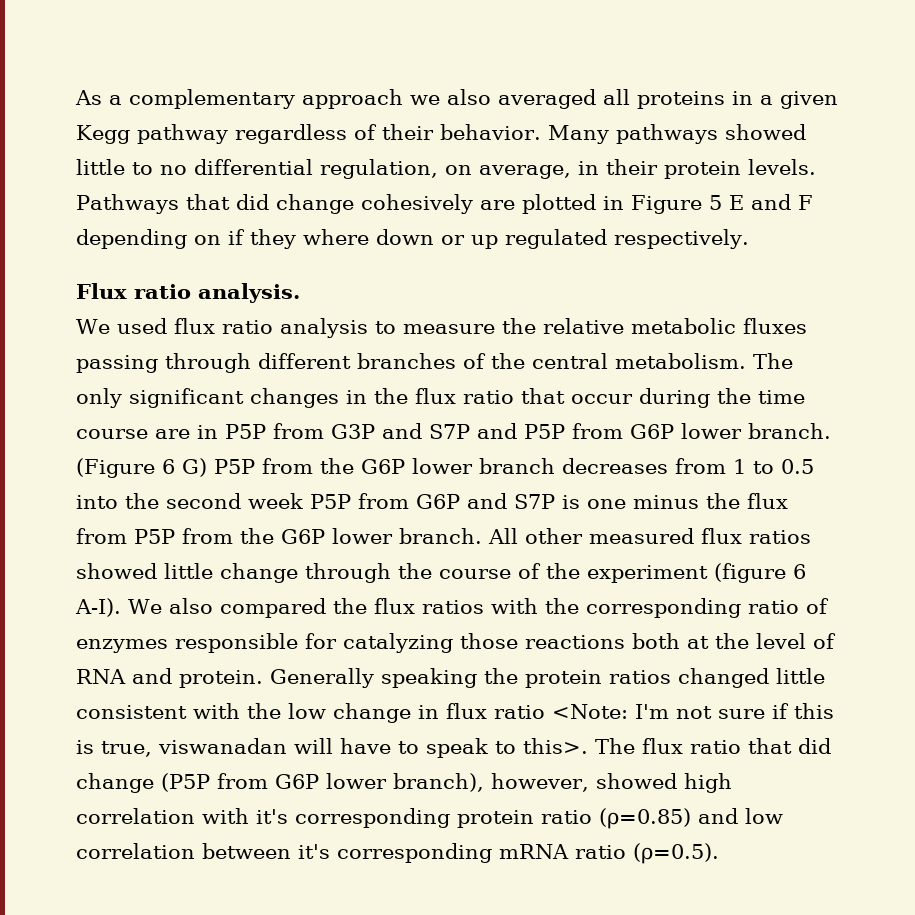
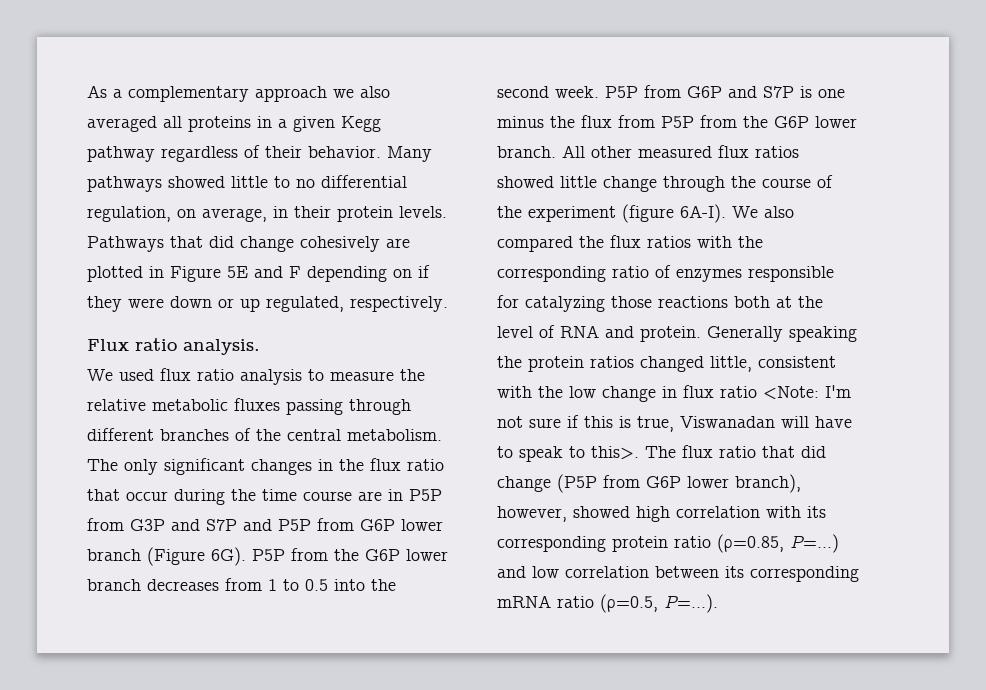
- Pathways that did change cohesively are plotted in Figure 5 E and F depending on if they where down or up regulated respectively.
+ Pathways that did change cohesively are plotted in Figure 5E and F depending on if they were down or up regulated, respectively.
- The only significant changes in the flux ratio that occur during the time course are in P5P from G3P and S7P and P5P from G6P lower branch. (Figure 6 G) P5P from the G6P lower branch decreases from 1 to 0.5 into the second week P5P from G6P and S7P is one minus the flux from P5P from the G6P lower branch.
+ The only significant changes in the flux ratio that occur during the time course are in P5P from G3P and S7P and P5P from G6P lower branch (Figure 6G). P5P from the G6P lower branch decreases from 1 to 0.5 into the second week. P5P from G6P and S7P is one minus the flux from P5P from the G6P lower branch.
- All other measured flux ratios showed little change through the course of the experiment (figure 6 A-I).
+ All other measured flux ratios showed little change through the course of the experiment (figure 6A-I).
- Generally speaking the protein ratios changed little consistent with the low change in flux ratio <Note: I'm not sure if this is true, viswanadan will have to speak to this>.
+ Generally speaking the protein ratios changed little, consistent with the low change in flux ratio <Note: I'm not sure if this is true, Viswanadan will have to speak to this>.
- The flux ratio that did change (P5P from G6P lower branch), however, showed high correlation with it's corresponding protein ratio (ρ=0.85) and low correlation between it's corresponding mRNA ratio (ρ=0.5).
+ The flux ratio that did change (P5P from G6P lower branch), however, showed high correlation with its corresponding protein ratio (ρ=0.85, P=…) and low correlation between its corresponding mRNA ratio (ρ=0.5, P=…).

